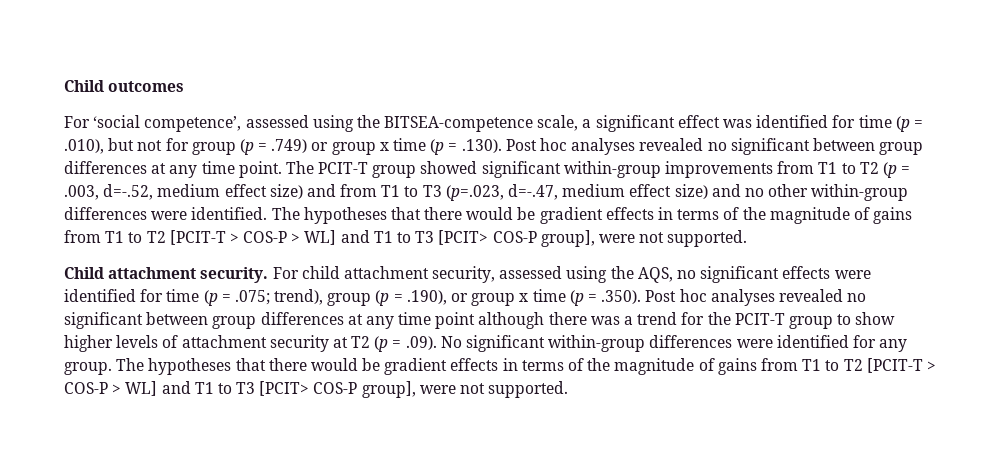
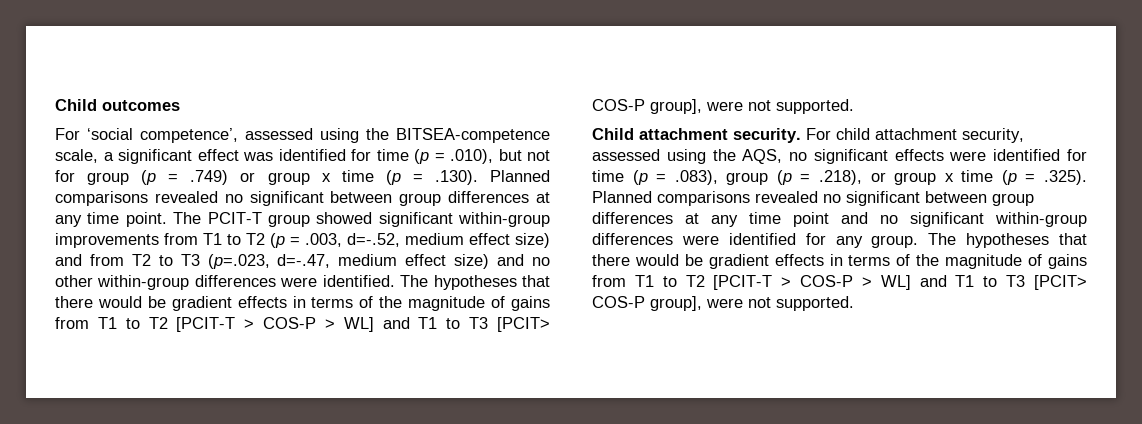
- For ‘social competence’, assessed using the BITSEA-competence scale, a significant effect was identified for time (p = .010), but not for group (p = .749) or group x time (p = .130). Post hoc analyses revealed no significant between group differences at any time point.
+ For ‘social competence’, assessed using the BITSEA-competence scale, a significant effect was identified for time (p = .010), but not for group (p = .749) or group x time (p = .130). Planned comparisons revealed no significant between group differences at any time point.
- The PCIT-T group showed significant within-group improvements from T1 to T2 (p = .003, d=-.52, medium effect size) and from T1 to T3 (p=.023, d=-.47, medium effect size) and no other within-group differences were identified.
+ The PCIT-T group showed significant within-group improvements from T1 to T2 (p = .003, d=-.52, medium effect size) and from T2 to T3 (p=.023, d=-.47, medium effect size) and no other within-group differences were identified.
- For child attachment security, assessed using the AQS, no significant effects were identified for time (p = .075; trend), group (p = .190), or group x time (p = .350). Post hoc analyses revealed no significant between group differences at any time point although there was a trend for the PCIT-T group to show higher levels of attachment security at T2 (p = .09). No significant within-group differences were identified for any group.
+ For child attachment security, assessed using the AQS, no significant effects were identified for time (p = .083), group (p = .218), or group x time (p = .325). Planned comparisons revealed no significant between group differences at any time point and no significant within-group differences were identified for any group.

